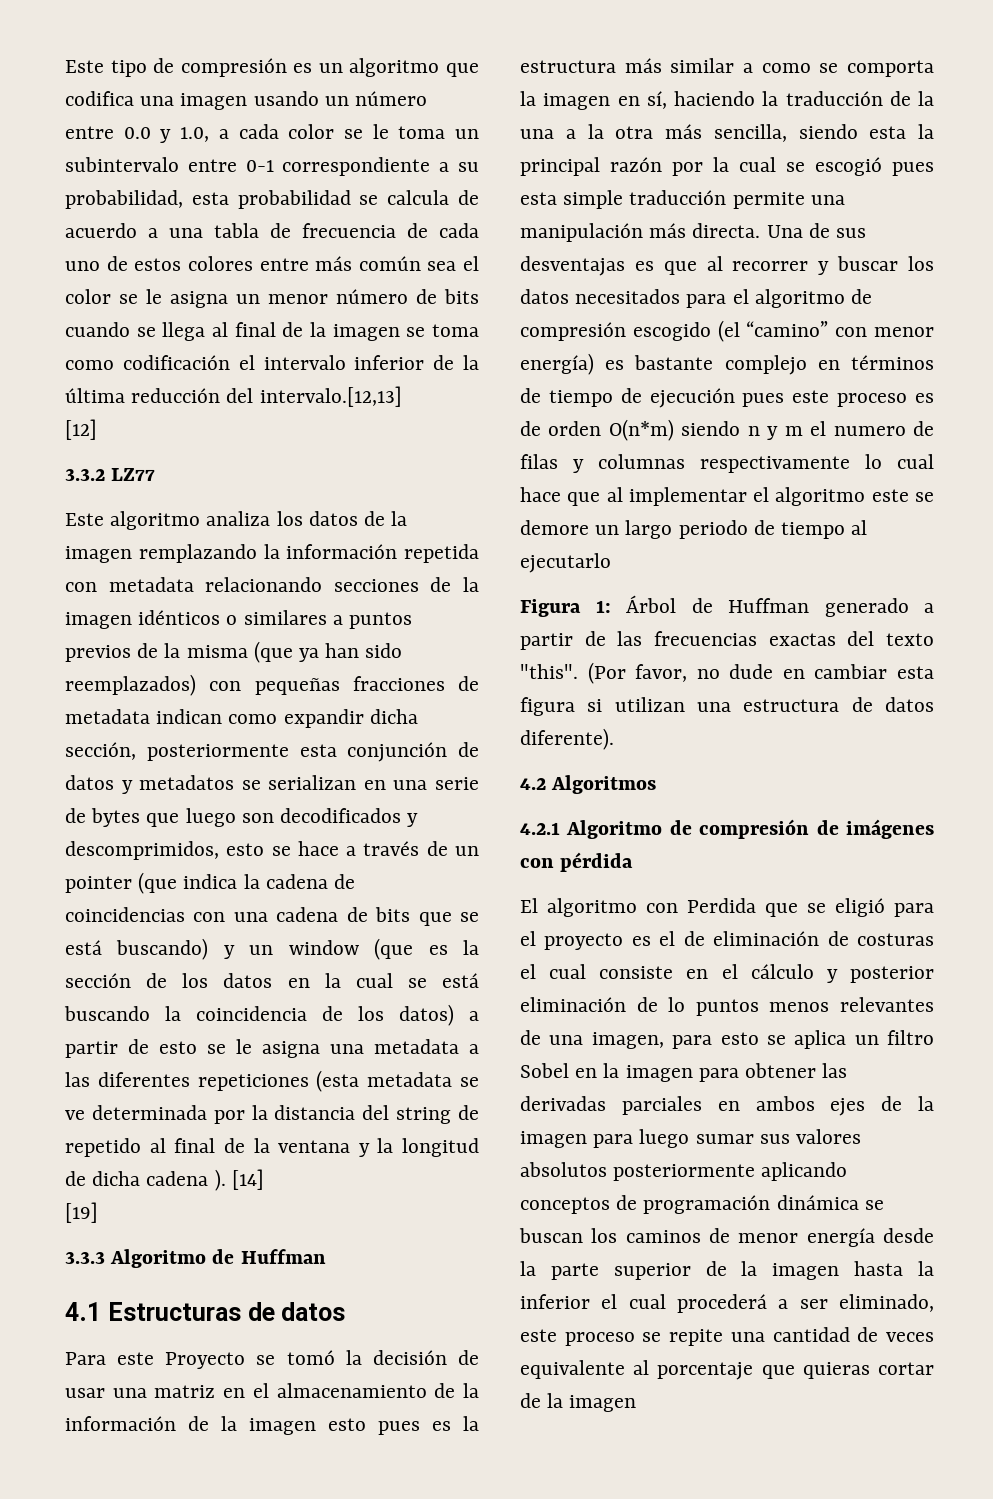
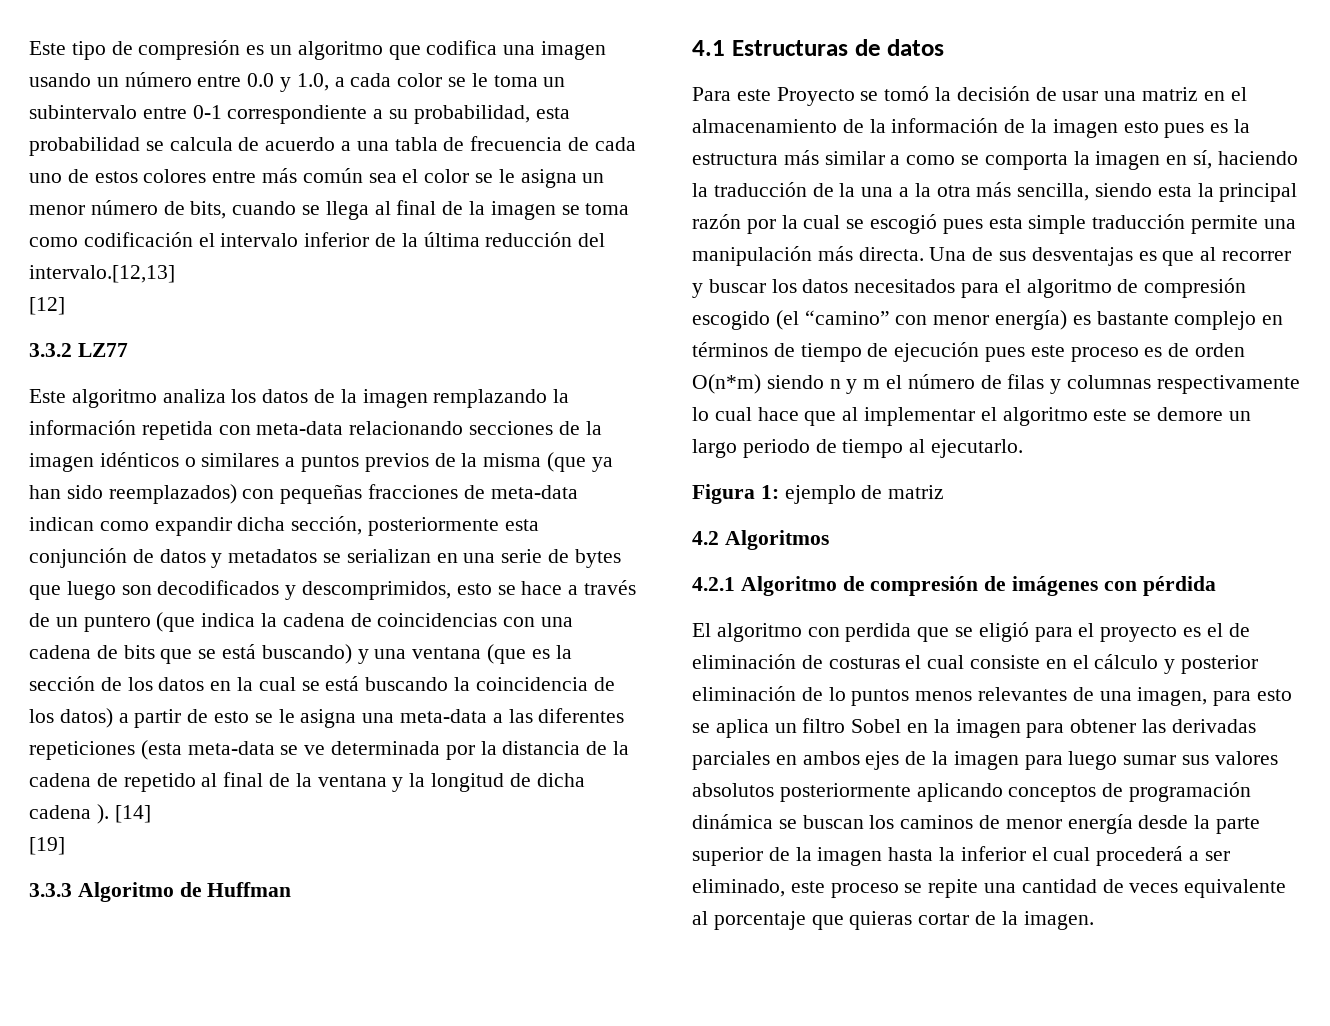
- Este tipo de compresión es un algoritmo que codifica una imagen usando un número entre 0.0 y 1.0, a cada color se le toma un subintervalo entre 0-1 correspondiente a su probabilidad, esta probabilidad se calcula de acuerdo a una tabla de frecuencia de cada uno de estos colores entre más común sea el color se le asigna un menor número de bits cuando se llega al final de la imagen se toma como codificación el intervalo inferior de la última reducción del intervalo.[12,13]
+ Este tipo de compresión es un algoritmo que codifica una imagen usando un número entre 0.0 y 1.0, a cada color se le toma un subintervalo entre 0-1 correspondiente a su probabilidad, esta probabilidad se calcula de acuerdo a una tabla de frecuencia de cada uno de estos colores entre más común sea el color se le asigna un menor número de bits, cuando se llega al final de la imagen se toma como codificación el intervalo inferior de la última reducción del intervalo.[12,13]
- Este algoritmo analiza los datos de la imagen remplazando la información repetida con metadata relacionando secciones de la imagen idénticos o similares a puntos previos de la misma (que ya han sido reemplazados) con pequeñas fracciones de metadata indican como expandir dicha sección, posteriormente esta conjunción de datos y metadatos se serializan en una serie de bytes que luego son decodificados y descomprimidos, esto se hace a través de un pointer (que indica la cadena de coincidencias con una cadena de bits que se está buscando) y un window (que es la sección de los datos en la cual se está buscando la coincidencia de los datos) a partir de esto se le asigna una metadata a las diferentes repeticiones (esta metadata se ve determinada por la distancia del string de repetido al final de la ventana y la longitud de dicha cadena ).
+ Este algoritmo analiza los datos de la imagen remplazando la información repetida con meta-data relacionando secciones de la imagen idénticos o similares a puntos previos de la misma (que ya han sido reemplazados) con pequeñas fracciones de meta-data indican como expandir dicha sección, posteriormente esta conjunción de datos y metadatos se serializan en una serie de bytes que luego son decodificados y descomprimidos, esto se hace a través de un puntero (que indica la cadena de coincidencias con una cadena de bits que se está buscando) y una ventana (que es la sección de los datos en la cual se está buscando la coincidencia de los datos) a partir de esto se le asigna una meta-data a las diferentes repeticiones (esta meta-data se ve determinada por la distancia de la cadena de repetido al final de la ventana y la longitud de dicha cadena ).
- Una de sus desventajas es que al recorrer y buscar los datos necesitados para el algoritmo de compresión escogido (el “camino” con menor energía) es bastante complejo en términos de tiempo de ejecución pues este proceso es de orden O(n*m) siendo n y m el numero de filas y columnas respectivamente lo cual hace que al implementar el algoritmo este se demore un largo periodo de tiempo al ejecutarlo
+ Una de sus desventajas es que al recorrer y buscar los datos necesitados para el algoritmo de compresión escogido (el “camino” con menor energía) es bastante complejo en términos de tiempo de ejecución pues este proceso es de orden O(n*m) siendo n y m el número de filas y columnas respectivamente lo cual hace que al implementar el algoritmo este se demore un largo periodo de tiempo al ejecutarlo.
- Figura 1: Árbol de Huffman generado a partir de las frecuencias exactas del texto "this". (Por favor, no dude en cambiar esta figura si utilizan una estructura de datos diferente).
+ Figura 1: ejemplo de matriz
- El algoritmo con Perdida que se eligió para el proyecto es el de eliminación de costuras el cual consiste en el cálculo y posterior eliminación de lo puntos menos relevantes de una imagen, para esto se aplica un filtro Sobel en la imagen para obtener las derivadas parciales en ambos ejes de la imagen para luego sumar sus valores absolutos posteriormente aplicando conceptos de programación dinámica se buscan los caminos de menor energía desde la parte superior de la imagen hasta la inferior el cual procederá a ser eliminado, este proceso se repite una cantidad de veces equivalente al porcentaje que quieras cortar de la imagen
+ El algoritmo con perdida que se eligió para el proyecto es el de eliminación de costuras el cual consiste en el cálculo y posterior eliminación de lo puntos menos relevantes de una imagen, para esto se aplica un filtro Sobel en la imagen para obtener las derivadas parciales en ambos ejes de la imagen para luego sumar sus valores absolutos posteriormente aplicando conceptos de programación dinámica se buscan los caminos de menor energía desde la parte superior de la imagen hasta la inferior el cual procederá a ser eliminado, este proceso se repite una cantidad de veces equivalente al porcentaje que quieras cortar de la imagen.

